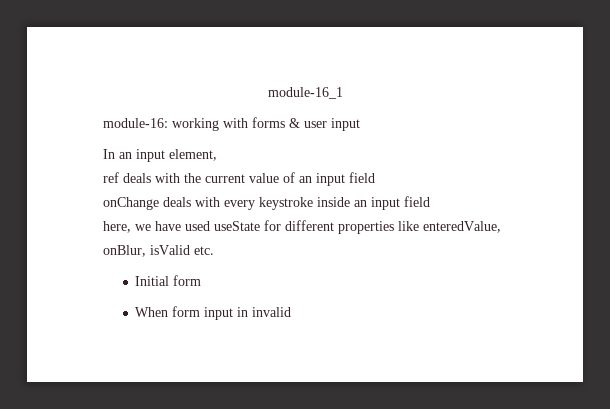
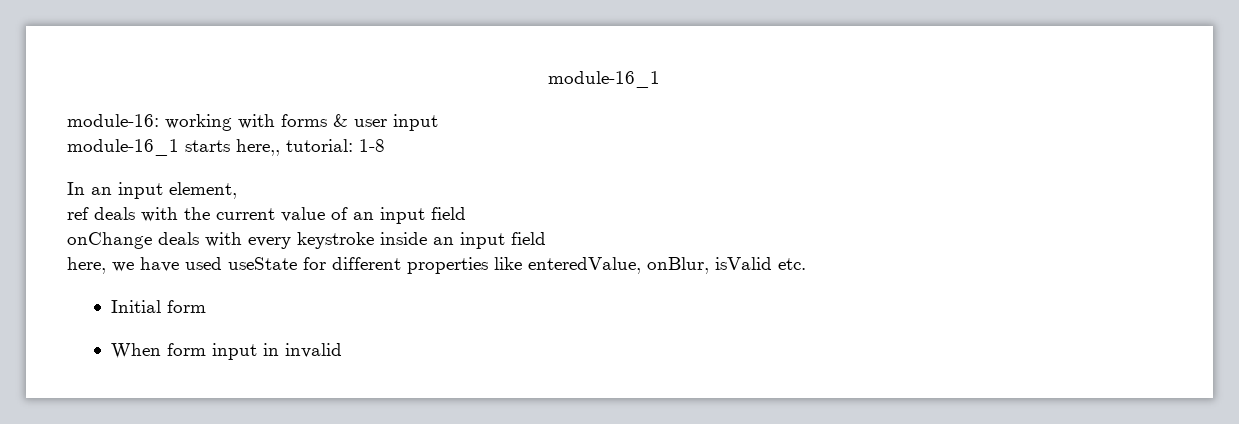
+ module-16_1 starts here,, tutorial: 1-8

